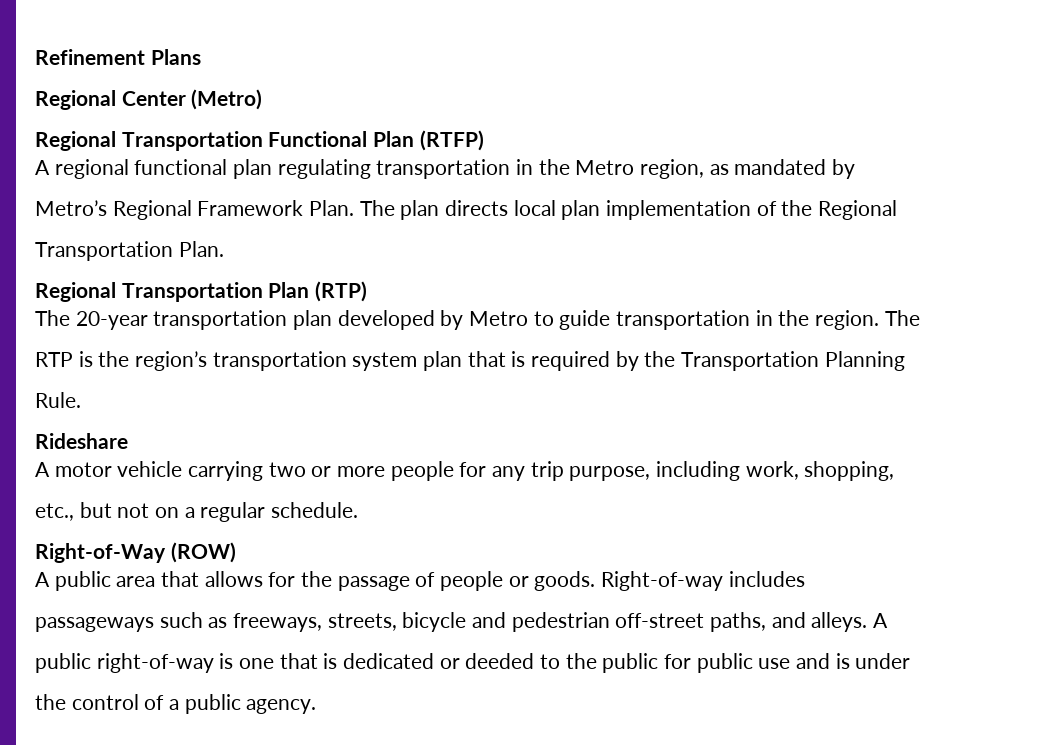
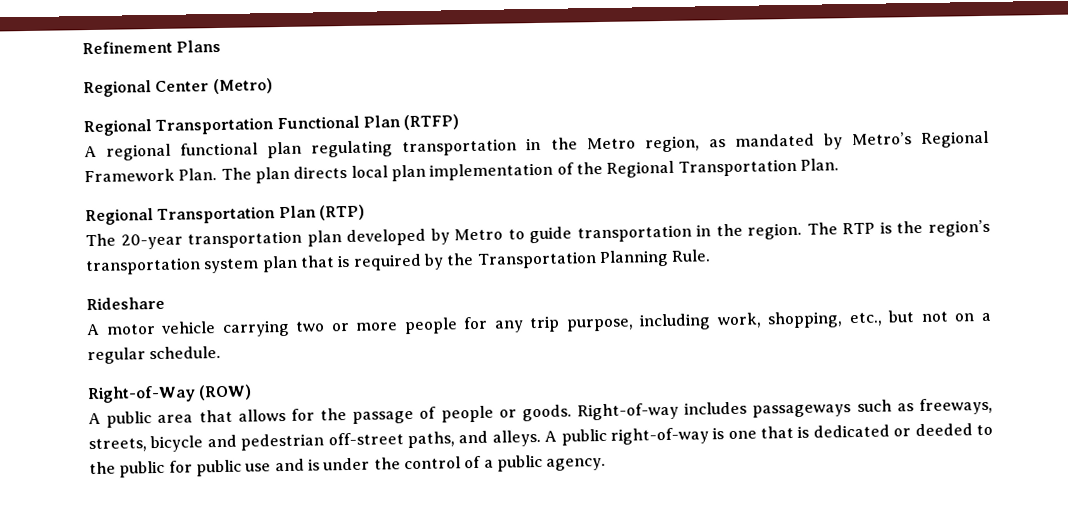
- A regional functional plan regulating transportation in the Metro region, as mandated by
- Metro’s Regional Framework Plan.
+ A regional functional plan regulating transportation in the Metro region, as mandated by Metro’s Regional Framework Plan.
- The plan directs local plan implementation of the Regional
- Transportation Plan.
+ The plan directs local plan implementation of the Regional Transportation Plan.
- The 20-year transportation plan developed by Metro to guide transportation in the region. The
- RTP is the region’s transportation system plan that is required by the Transportation Planning
- Rule.
+ The 20-year transportation plan developed by Metro to guide transportation in the region. The RTP is the region’s transportation system plan that is required by the Transportation Planning Rule.
- A motor vehicle carrying two or more people for any trip purpose, including work, shopping,
- etc., but not on a regular schedule.
+ A motor vehicle carrying two or more people for any trip purpose, including work, shopping, etc., but not on a regular schedule.
- Right-of-way includes
- passageways such as freeways, streets, bicycle and pedestrian off-street paths, and alleys. A
- public right-of-way is one that is dedicated or deeded to the public for public use and is under
- the control of a public agency.
+ Right-of-way includes passageways such as freeways, streets, bicycle and pedestrian off-street paths, and alleys. A public right-of-way is one that is dedicated or deeded to the public for public use and is under the control of a public agency.

